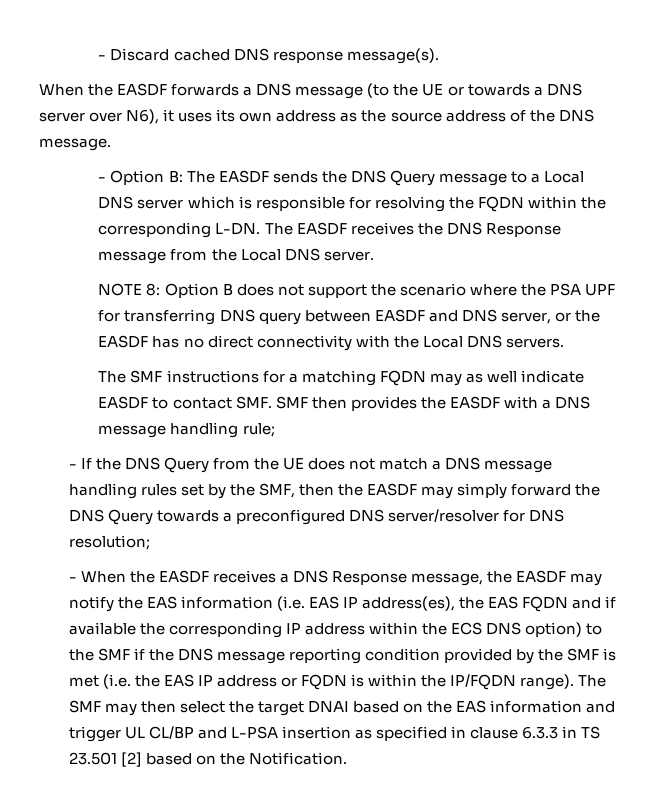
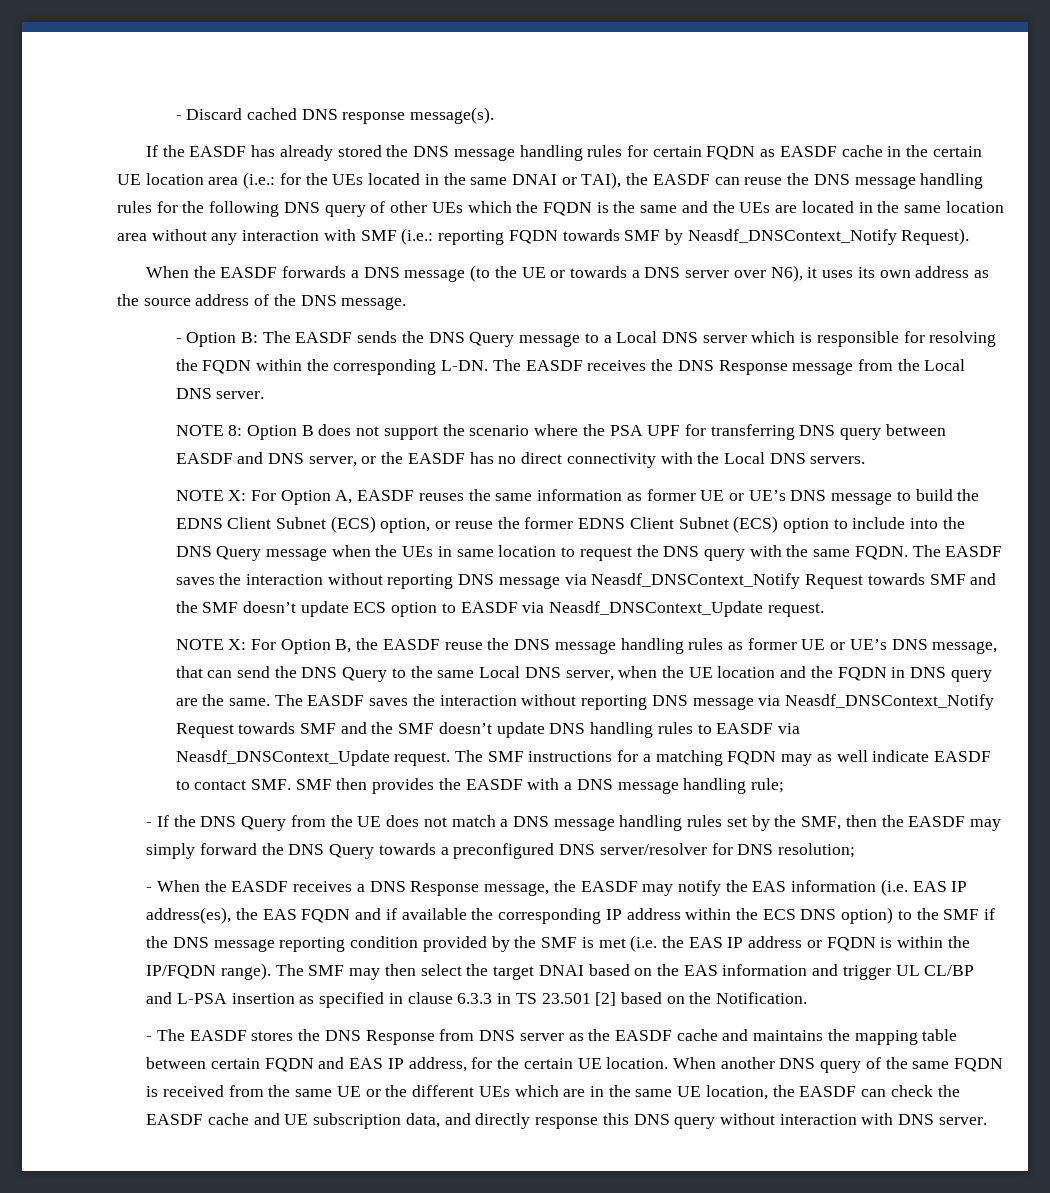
+ If the EASDF has already stored the DNS message handling rules for certain FQDN as EASDF cache in the certain UE location area (i.e.: for the UEs located in the same DNAI or TAI), the EASDF can reuse the DNS message handling rules for the following DNS query of other UEs which the FQDN is the same and the UEs are located in the same location area without any interaction with SMF (i.e.: reporting FQDN towards SMF by Neasdf_DNSContext_Notify Request).
+ NOTE X: For Option A, EASDF reuses the same information as former UE or UE’s DNS message to build the EDNS Client Subnet (ECS) option, or reuse the former EDNS Client Subnet (ECS) option to include into the DNS Query message when the UEs in same location to request the DNS query with the same FQDN. The EASDF saves the interaction without reporting DNS message via Neasdf_DNSContext_Notify Request towards SMF and the SMF doesn’t update ECS option to EASDF via Neasdf_DNSContext_Update request.
+ NOTE X: For Option B, the EASDF reuse the DNS message handling rules as former UE or UE’s DNS message, that can send the DNS Query to the same Local DNS server, when the UE location and the FQDN in DNS query are the same. The EASDF saves the interaction without reporting DNS message via Neasdf_DNSContext_Notify Request towards SMF and the SMF doesn’t update DNS handling rules to EASDF via Neasdf_DNSContext_Update request.
+ - The EASDF stores the DNS Response from DNS server as the EASDF cache and maintains the mapping table between certain FQDN and EAS IP address, for the certain UE location. When another DNS query of the same FQDN is received from the same UE or the different UEs which are in the same UE location, the EASDF can check the EASDF cache and UE subscription data, and directly response this DNS query without interaction with DNS server.

